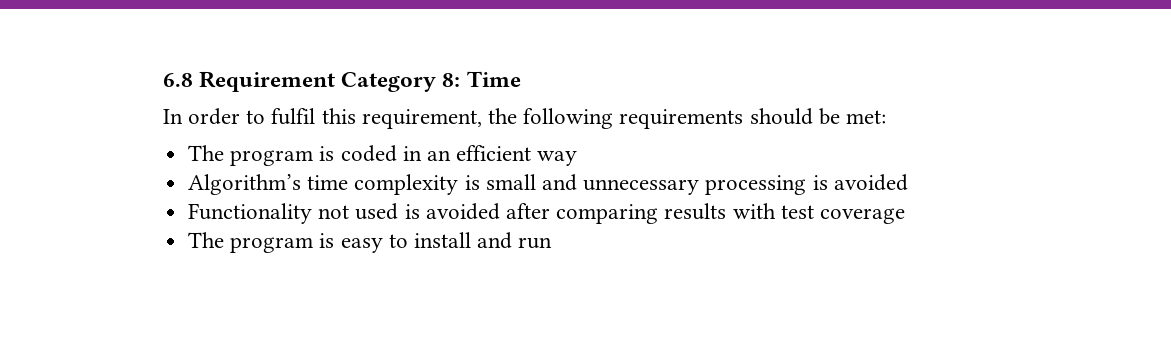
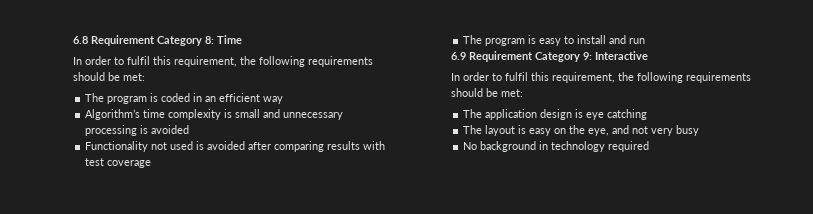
+ 6.9 Requirement Category 9: Interactive
+ In order to fulfil this requirement, the following requirements should be met:
+ The application design is eye catching
+ The layout is easy on the eye, and not very busy
+ No background in technology required

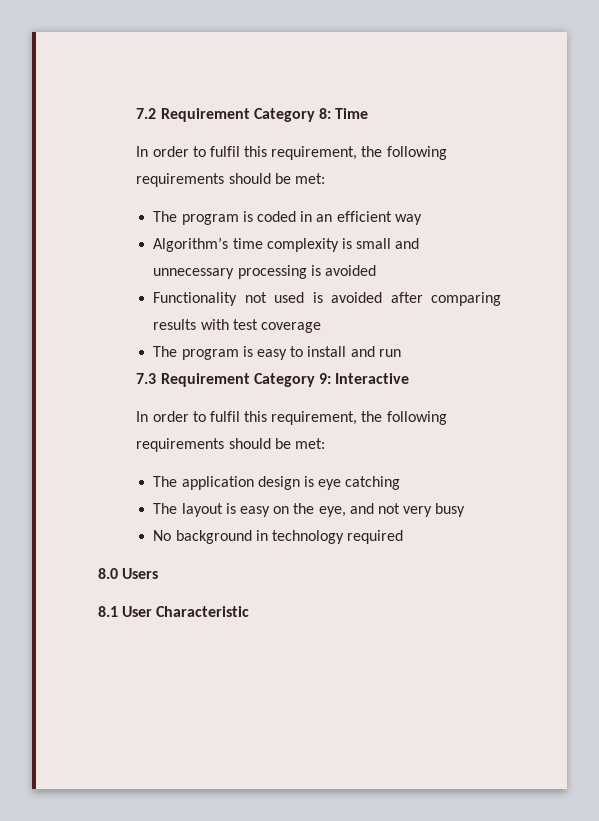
- 6.8 Requirement Category 8: Time
+ 7.2 Requirement Category 8: Time
- 6.9 Requirement Category 9: Interactive
+ 7.3 Requirement Category 9: Interactive
+ 8.0 Users
+ 8.1 User Characteristic

